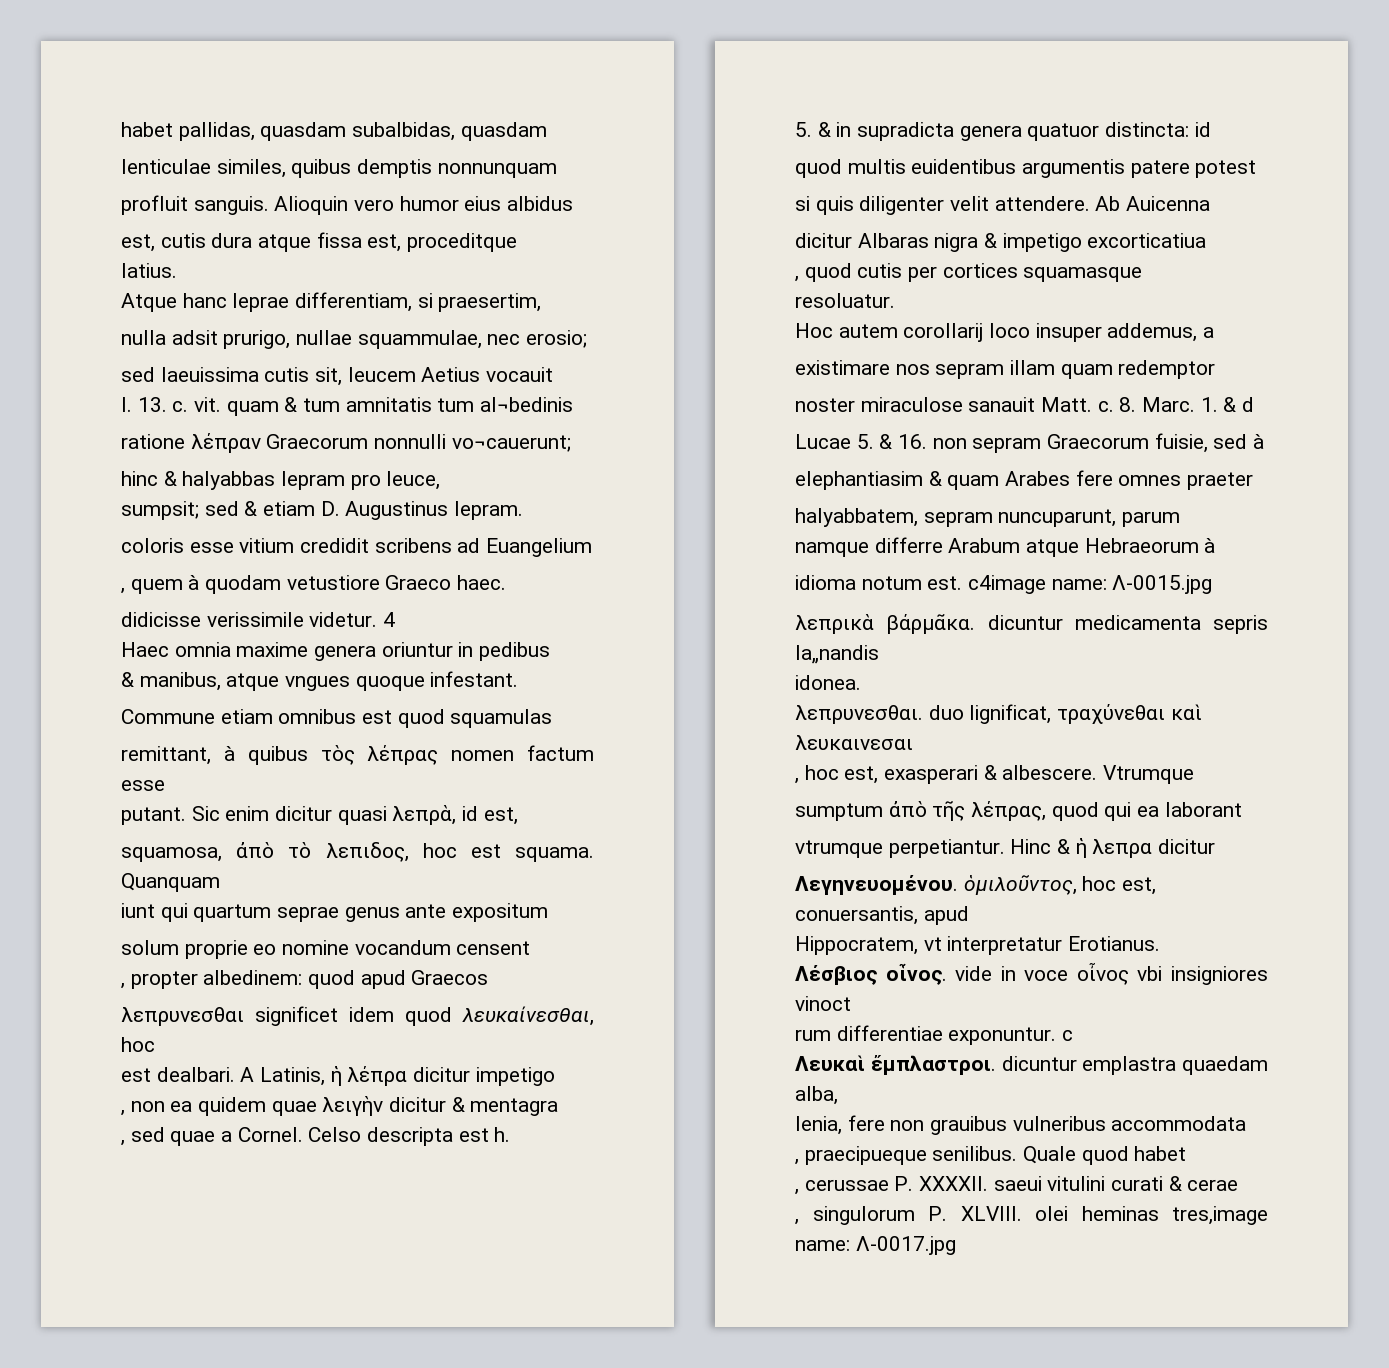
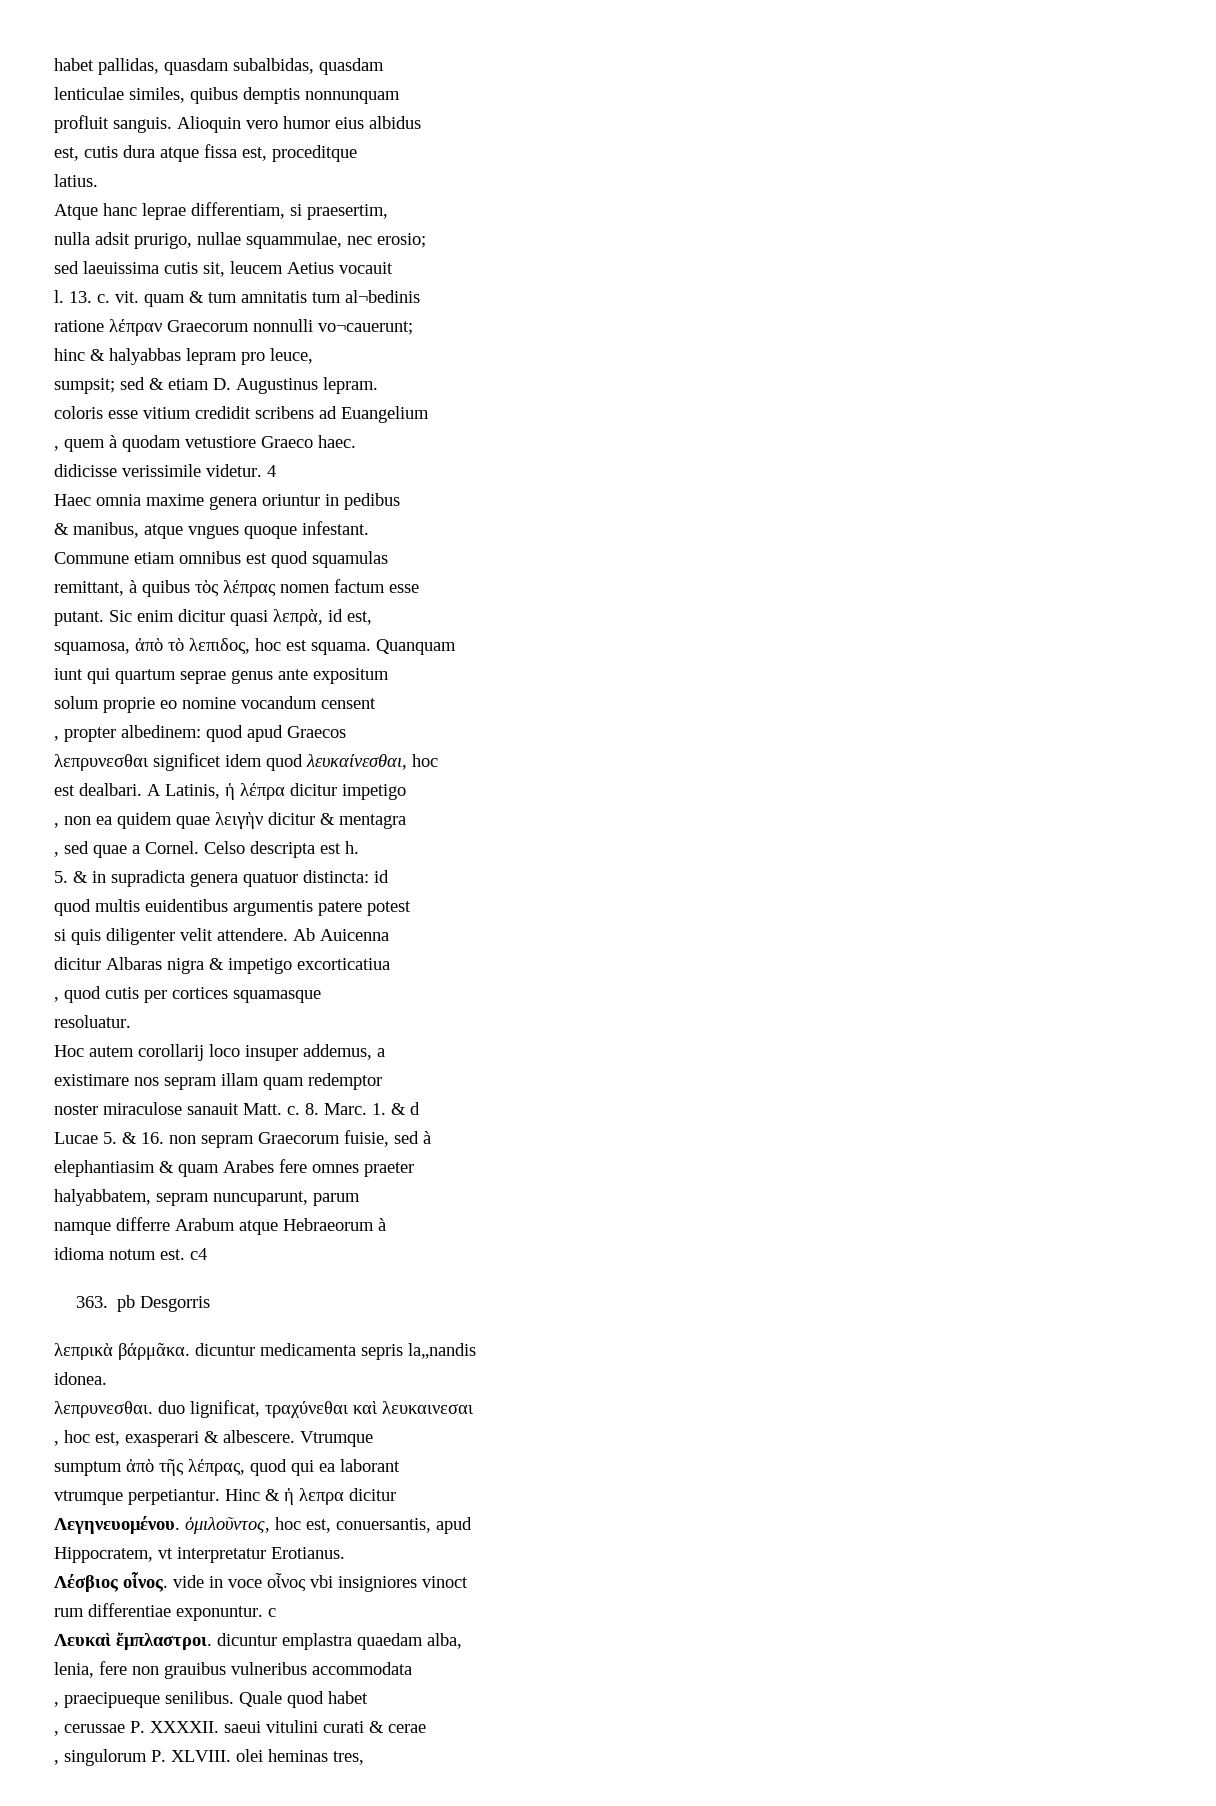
- idioma notum est. c4image name: Λ-0015.jpg
+ idioma notum est. c4
+ 363. pb Desgorris
- , singulorum P. XLVIII. olei heminas tres,image name: Λ-0017.jpg
+ , singulorum P. XLVIII. olei heminas tres,

